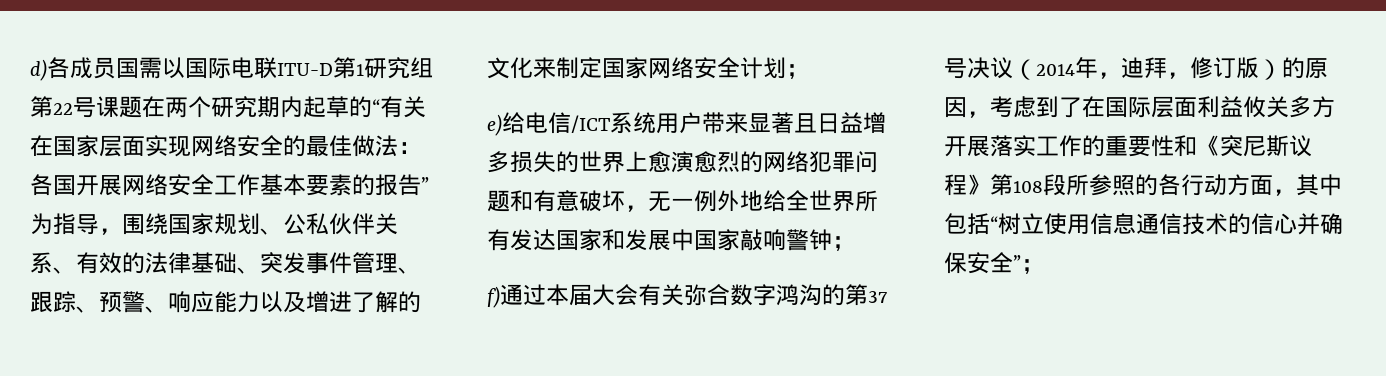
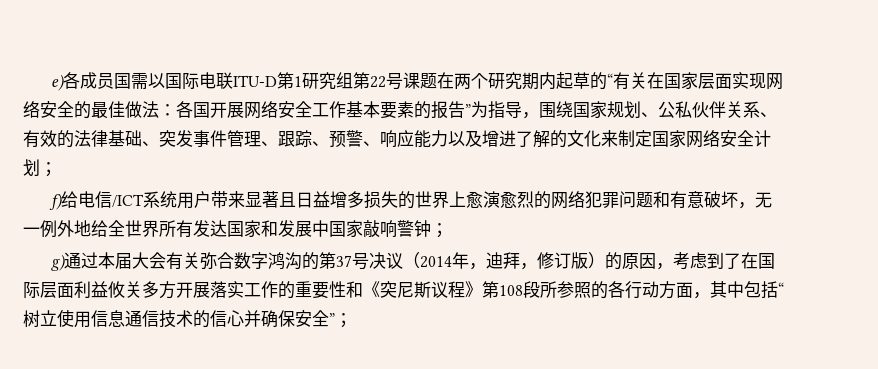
- d)各成员国需以国际电联ITU-D第1研究组第22号课题在两个研究期内起草的“有关在国家层面实现网络安全的最佳做法：
+ e)各成员国需以国际电联ITU-D第1研究组第22号课题在两个研究期内起草的“有关在国家层面实现网络安全的最佳做法：
- e)给电信/ICT系统用户带来显著且日益增多损失的世界上愈演愈烈的网络犯罪问题和有意破坏，无一例外地给全世界所有发达国家和发展中国家敲响警钟；
+ f)给电信/ICT系统用户带来显著且日益增多损失的世界上愈演愈烈的网络犯罪问题和有意破坏，无一例外地给全世界所有发达国家和发展中国家敲响警钟；
- f)通过本届大会有关弥合数字鸿沟的第37号决议（2014年，迪拜，修订版）的原因，考虑到了在国际层面利益攸关多方开展落实工作的重要性和《突尼斯议程》第108段所参照的各行动方面，其中包括“树立使用信息通信技术的信心并确保安全”；
+ g)通过本届大会有关弥合数字鸿沟的第37号决议（2014年，迪拜，修订版）的原因，考虑到了在国际层面利益攸关多方开展落实工作的重要性和《突尼斯议程》第108段所参照的各行动方面，其中包括“树立使用信息通信技术的信心并确保安全”；

